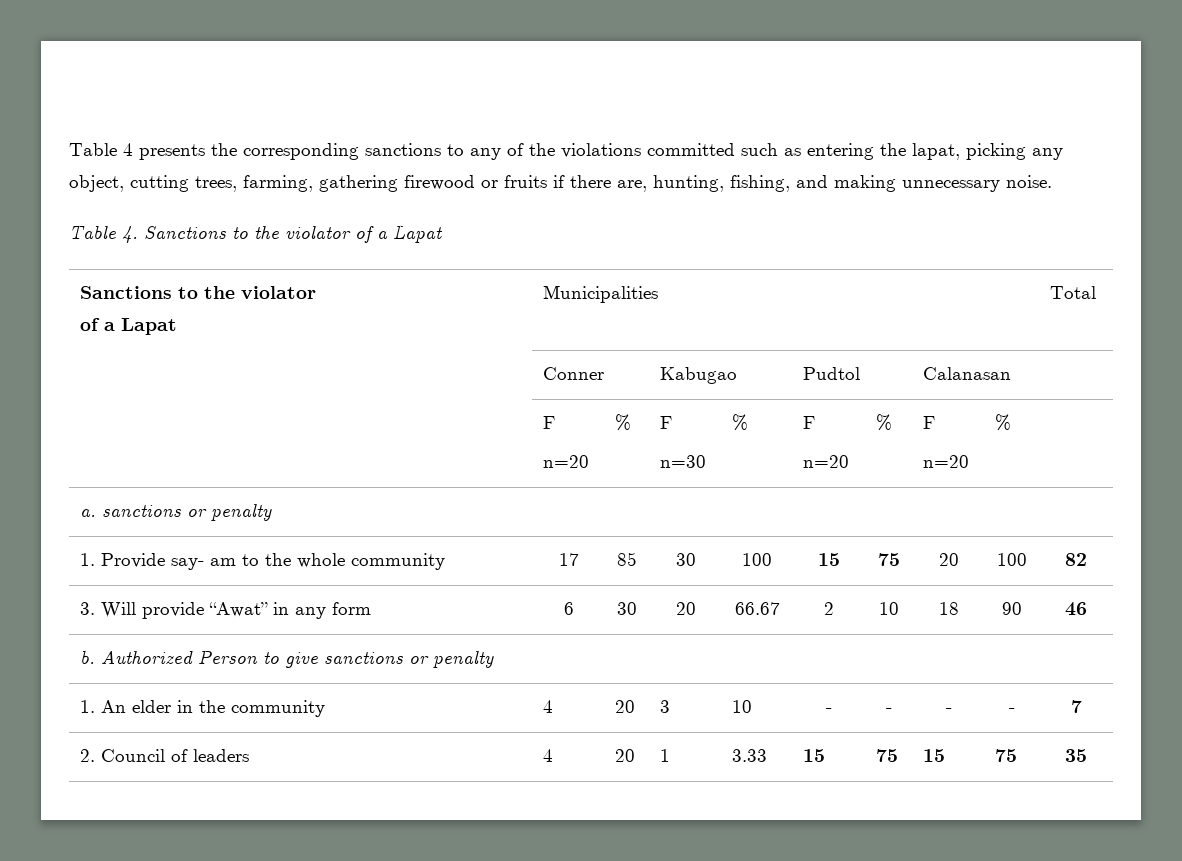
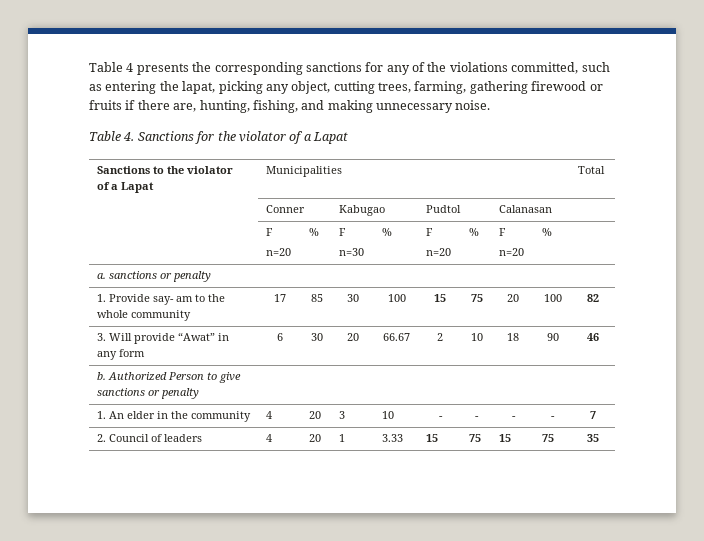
- Table 4 presents the corresponding sanctions to any of the violations committed such as entering the lapat, picking any object, cutting trees, farming, gathering firewood or fruits if there are, hunting, fishing, and making unnecessary noise.
+ Table 4 presents the corresponding sanctions for any of the violations committed, such as entering the lapat, picking any object, cutting trees, farming, gathering firewood or fruits if there are, hunting, fishing, and making unnecessary noise.
- Table 4. Sanctions to the violator of a Lapat
+ Table 4. Sanctions for the violator of a Lapat

